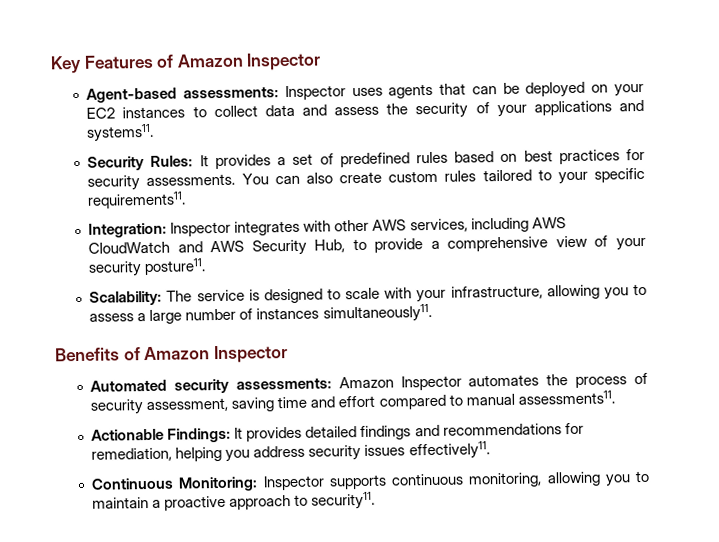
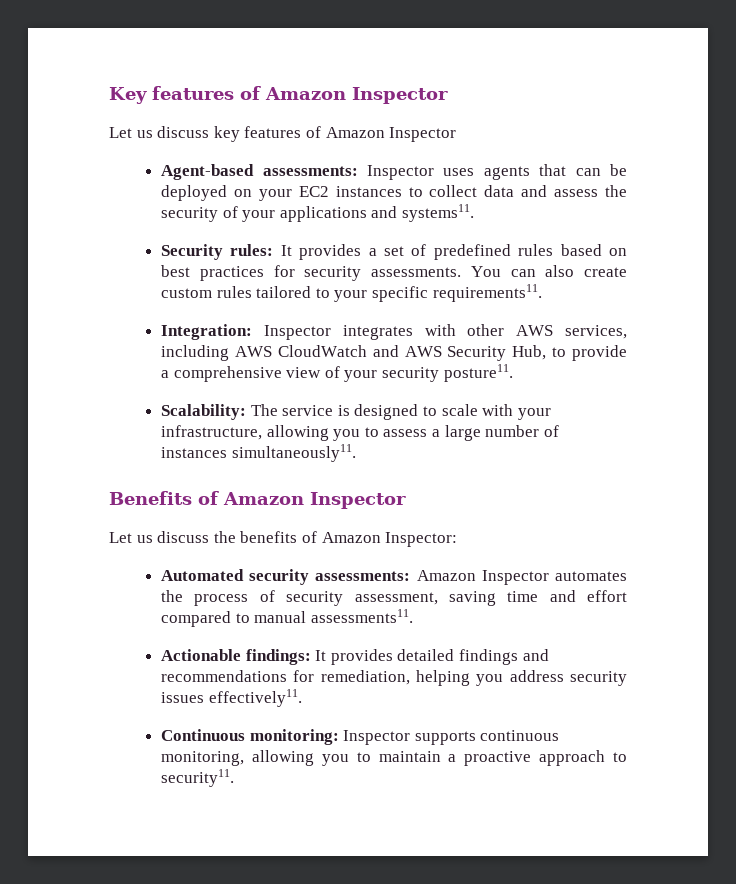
- Key Features of Amazon Inspector
+ Key features of Amazon Inspector
+ Let us discuss key features of Amazon Inspector
- Security Rules: It provides a set of predefined rules based on best practices for security assessments.
+ Security rules: It provides a set of predefined rules based on best practices for security assessments.
+ Let us discuss the benefits of Amazon Inspector:
- Actionable Findings: It provides detailed findings and recommendations for remediation, helping you address security issues effectively11.
+ Actionable findings: It provides detailed findings and recommendations for remediation, helping you address security issues effectively11.
- Continuous Monitoring: Inspector supports continuous monitoring, allowing you to maintain a proactive approach to security11.
+ Continuous monitoring: Inspector supports continuous monitoring, allowing you to maintain a proactive approach to security11.

